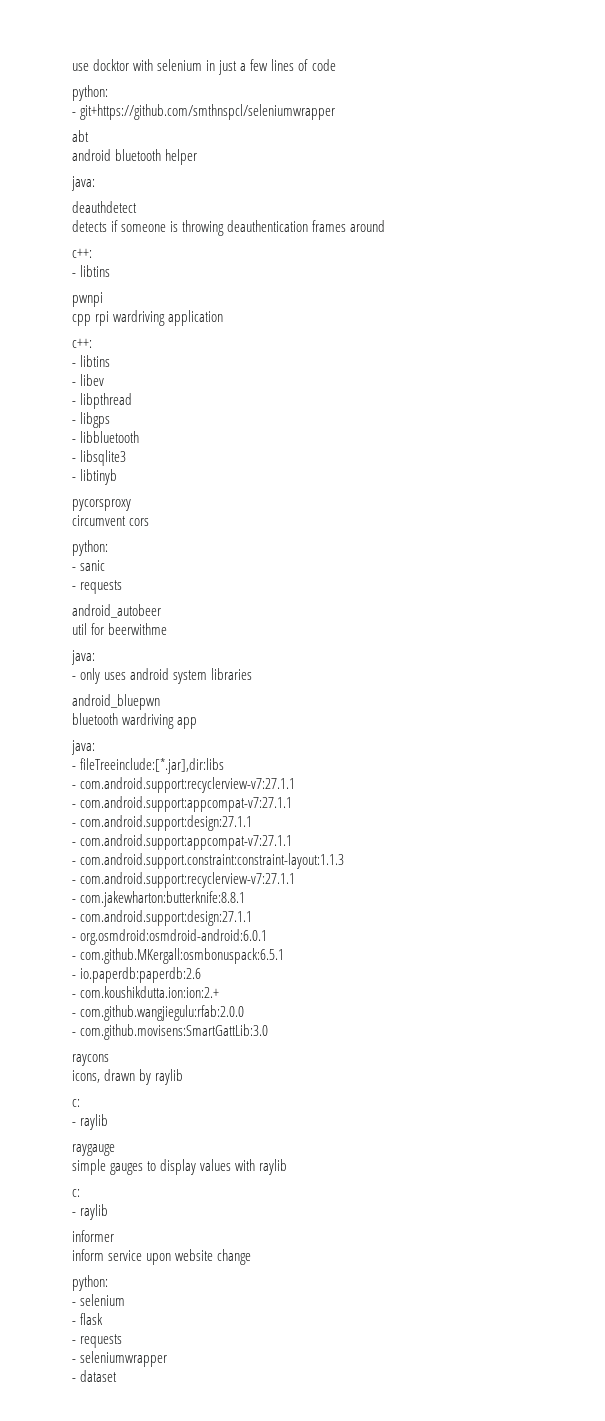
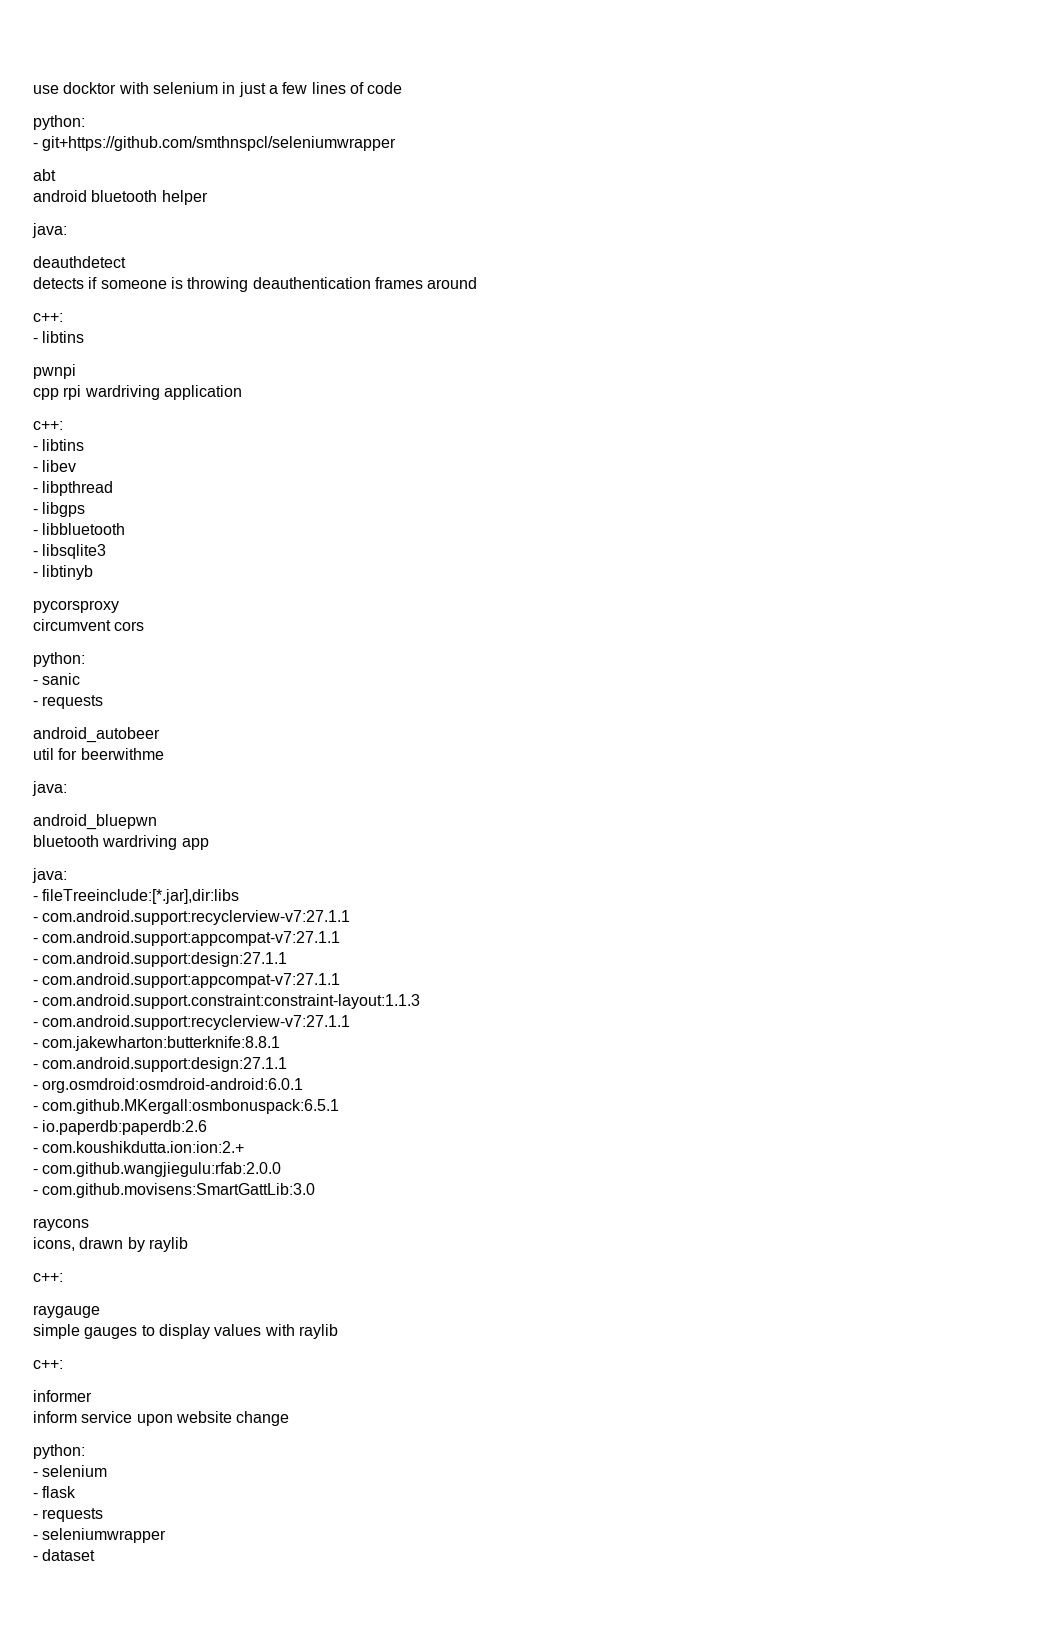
- - only uses android system libraries
  icons, drawn by raylib
- c:
- - raylib
+ c++:
  simple gauges to display values with raylib
- c:
- - raylib
+ c++:

